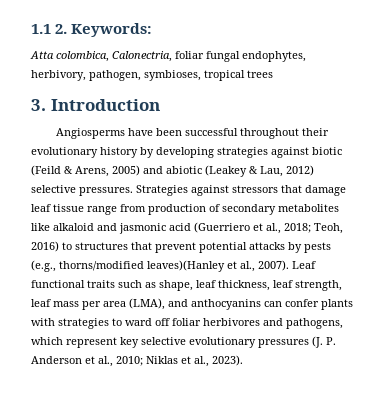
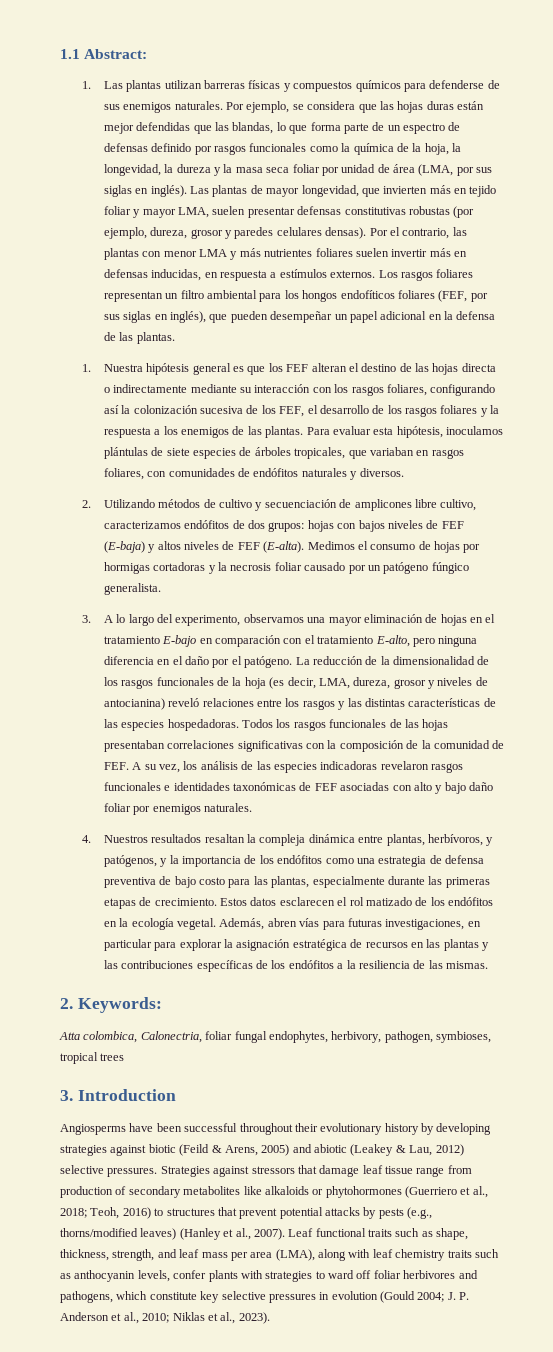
- 1.1 2. Keywords:
+ 1.1 Abstract:
+ 1. Las plantas utilizan barreras físicas y compuestos químicos para defenderse de sus enemigos naturales. Por ejemplo, se considera que las hojas duras están mejor defendidas que las blandas, lo que forma parte de un espectro de defensas definido por rasgos funcionales como la química de la hoja, la longevidad, la dureza y la masa seca foliar por unidad de área (LMA, por sus siglas en inglés). Las plantas de mayor longevidad, que invierten más en tejido foliar y mayor LMA, suelen presentar defensas constitutivas robustas (por ejemplo, dureza, grosor y paredes celulares densas). Por el contrario, las plantas con menor LMA y más nutrientes foliares suelen invertir más en defensas inducidas, en respuesta a estímulos externos. Los rasgos foliares representan un filtro ambiental para los hongos endofíticos foliares (FEF, por sus siglas en inglés), que pueden desempeñar un papel adicional en la defensa de las plantas.
+ 1. Nuestra hipótesis general es que los FEF alteran el destino de las hojas directa o indirectamente mediante su interacción con los rasgos foliares, configurando así la colonización sucesiva de los FEF, el desarrollo de los rasgos foliares y la respuesta a los enemigos de las plantas. Para evaluar esta hipótesis, inoculamos plántulas de siete especies de árboles tropicales, que variaban en rasgos foliares, con comunidades de endófitos naturales y diversos.
+ 2. Utilizando métodos de cultivo y secuenciación de amplicones libre cultivo, caracterizamos endófitos de dos grupos: hojas con bajos niveles de FEF (E-baja) y altos niveles de FEF (E-alta). Medimos el consumo de hojas por hormigas cortadoras y la necrosis foliar causado por un patógeno fúngico generalista.
+ 3. A lo largo del experimento, observamos una mayor eliminación de hojas en el tratamiento E-bajo en comparación con el tratamiento E-alto, pero ninguna diferencia en el daño por el patógeno. La reducción de la dimensionalidad de los rasgos funcionales de la hoja (es decir, LMA, dureza, grosor y niveles de antocianina) reveló relaciones entre los rasgos y las distintas características de las especies hospedadoras. Todos los rasgos funcionales de las hojas presentaban correlaciones significativas con la composición de la comunidad de FEF. A su vez, los análisis de las especies indicadoras revelaron rasgos funcionales e identidades taxonómicas de FEF asociadas con alto y bajo daño foliar por enemigos naturales.
+ 4. Nuestros resultados resaltan la compleja dinámica entre plantas, herbívoros, y patógenos, y la importancia de los endófitos como una estrategia de defensa preventiva de bajo costo para las plantas, especialmente durante las primeras etapas de crecimiento. Estos datos esclarecen el rol matizado de los endófitos en la ecología vegetal. Además, abren vías para futuras investigaciones, en particular para explorar la asignación estratégica de recursos en las plantas y las contribuciones específicas de los endófitos a la resiliencia de las mismas.
+ 2. Keywords:
- Strategies against stressors that damage leaf tissue range from production of secondary metabolites like alkaloid and jasmonic acid (Guerriero et al., 2018; Teoh, 2016) to structures that prevent potential attacks by pests (e.g., thorns/modified leaves)(Hanley et al., 2007).
+ Strategies against stressors that damage leaf tissue range from production of secondary metabolites like alkaloids or phytohormones (Guerriero et al., 2018; Teoh, 2016) to structures that prevent potential attacks by pests (e.g., thorns/modified leaves) (Hanley et al., 2007).
- Leaf functional traits such as shape, leaf thickness, leaf strength, leaf mass per area (LMA), and anthocyanins can confer plants with strategies to ward off foliar herbivores and pathogens, which represent key selective evolutionary pressures (J. P. Anderson et al., 2010; Niklas et al., 2023).
+ Leaf functional traits such as shape, thickness, strength, and leaf mass per area (LMA), along with leaf chemistry traits such as anthocyanin levels, confer plants with strategies to ward off foliar herbivores and pathogens, which constitute key selective pressures in evolution (Gould 2004; J. P. Anderson et al., 2010; Niklas et al., 2023).

